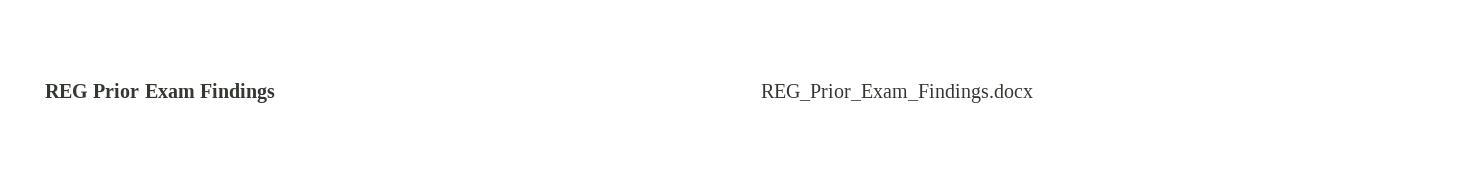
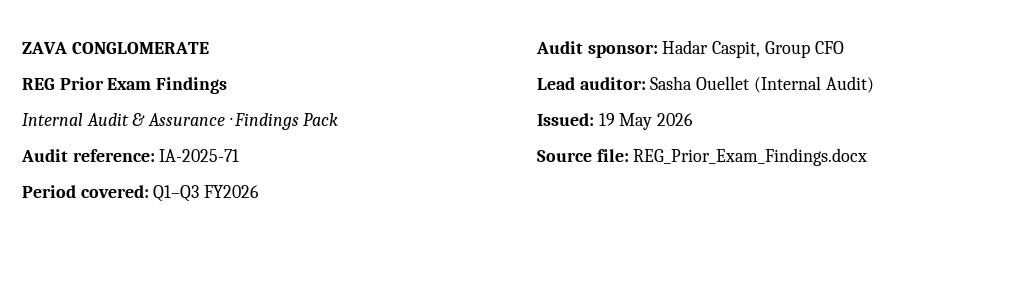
+ ZAVA CONGLOMERATE
- REG_Prior_Exam_Findings.docx
+ Internal Audit & Assurance · Findings Pack
+ Audit reference: IA-2025-71
+ Period covered: Q1–Q3 FY2026
+ Audit sponsor: Hadar Caspit, Group CFO
+ Lead auditor: Sasha Ouellet (Internal Audit)
+ Issued: 19 May 2026
+ Source file: REG_Prior_Exam_Findings.docx

